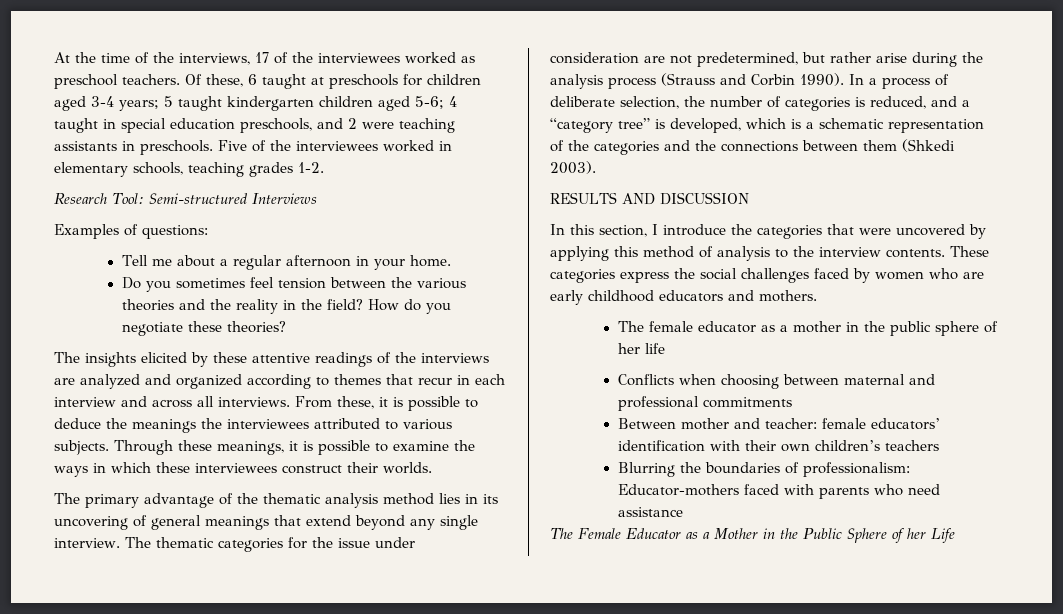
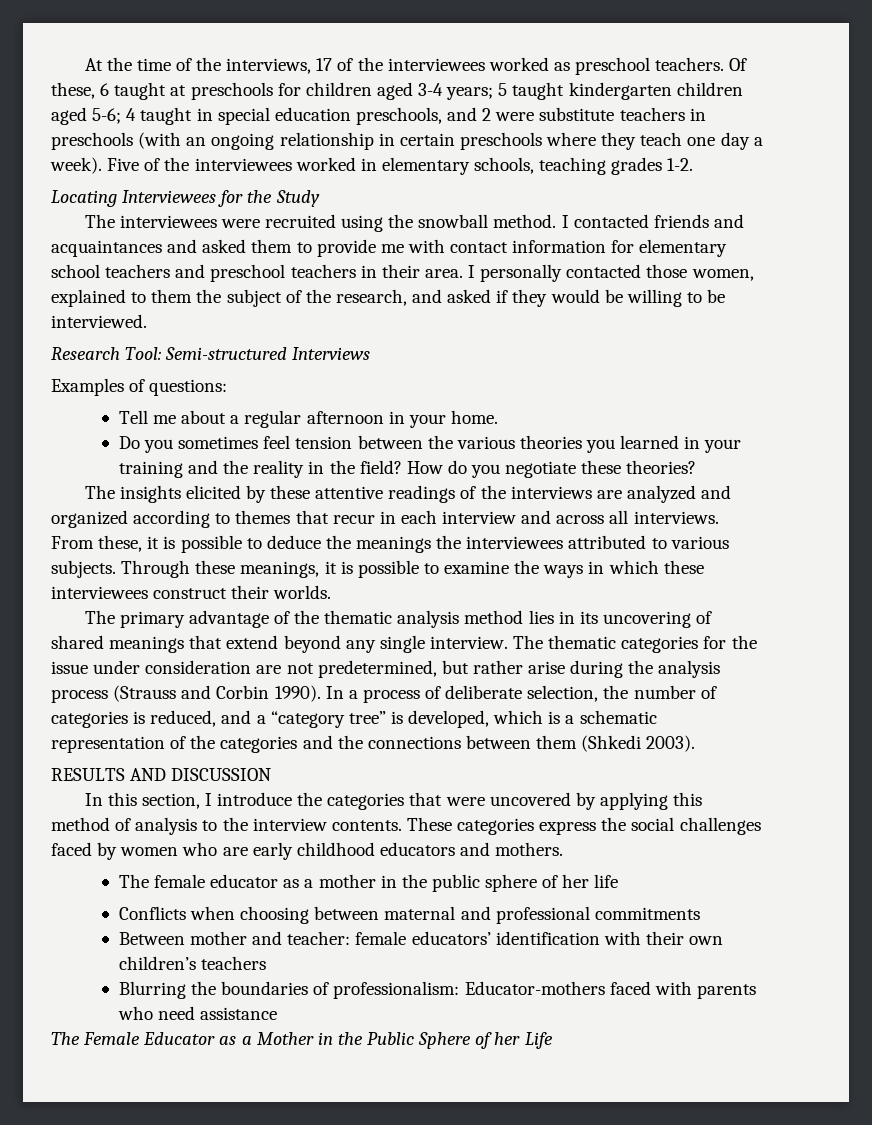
- Of these, 6 taught at preschools for children aged 3-4 years; 5 taught kindergarten children aged 5-6; 4 taught in special education preschools, and 2 were teaching assistants in preschools.
+ Of these, 6 taught at preschools for children aged 3-4 years; 5 taught kindergarten children aged 5-6; 4 taught in special education preschools, and 2 were substitute teachers in preschools (with an ongoing relationship in certain preschools where they teach one day a week).
+ Locating Interviewees for the Study
+ The interviewees were recruited using the snowball method. I contacted friends and acquaintances and asked them to provide me with contact information for elementary school teachers and preschool teachers in their area. I personally contacted those women, explained to them the subject of the research, and asked if they would be willing to be interviewed.
- Do you sometimes feel tension between the various theories and the reality in the field?
+ Do you sometimes feel tension between the various theories you learned in your training and the reality in the field?
- The primary advantage of the thematic analysis method lies in its uncovering of general meanings that extend beyond any single interview.
+ The primary advantage of the thematic analysis method lies in its uncovering of shared meanings that extend beyond any single interview.

